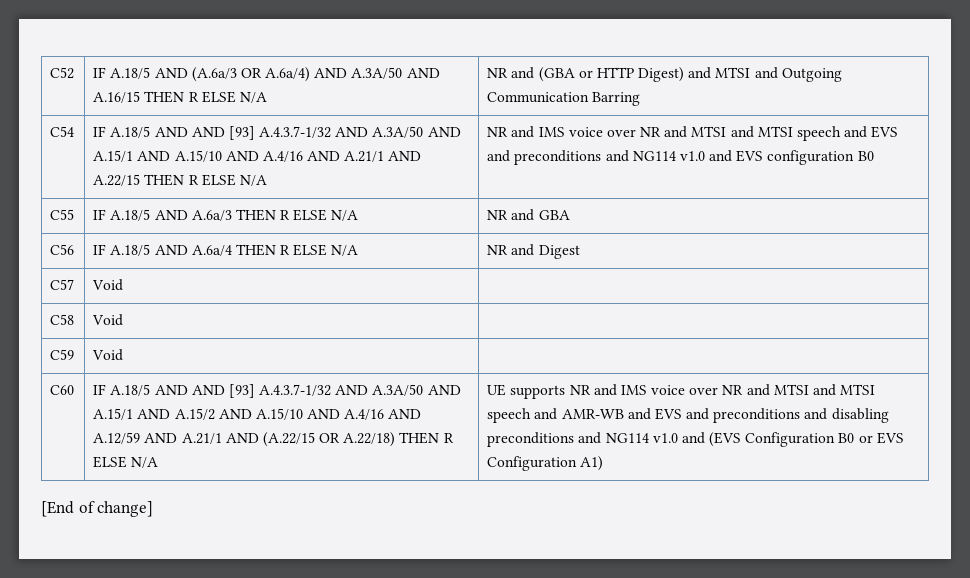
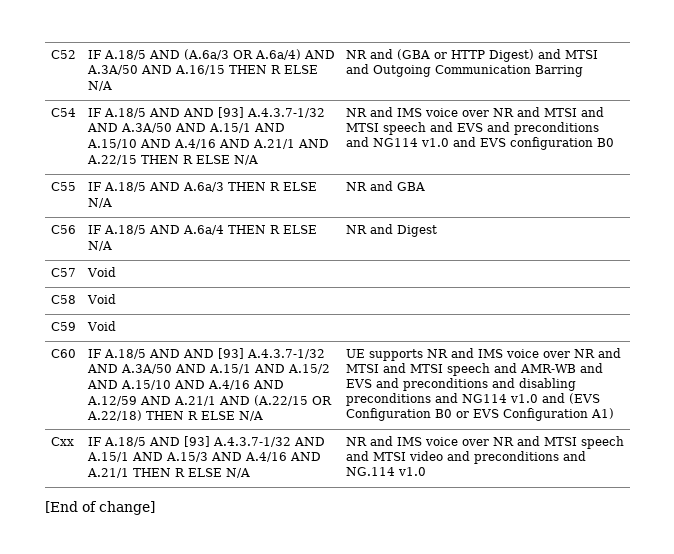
+ Cxx | IF A.18/5 AND [93] A.4.3.7-1/32 AND A.15/1 AND A.15/3 AND A.4/16 AND A.21/1 THEN R ELSE N/A | NR and IMS voice over NR and MTSI speech and MTSI video and preconditions and NG.114 v1.0

